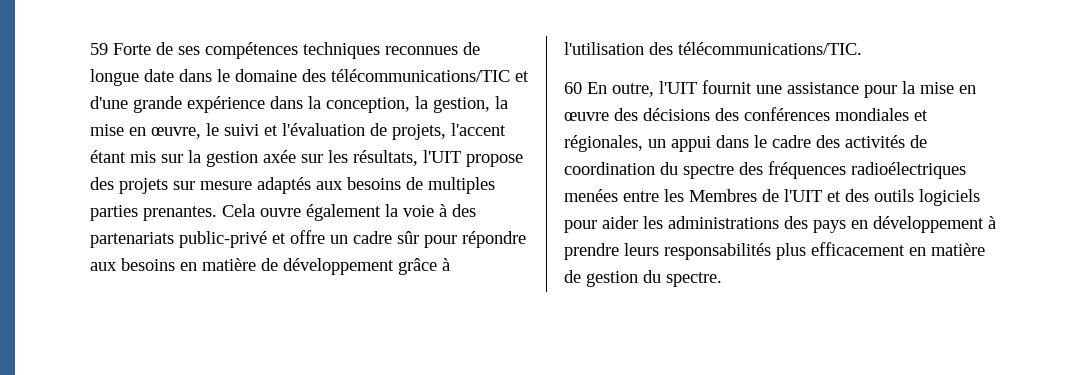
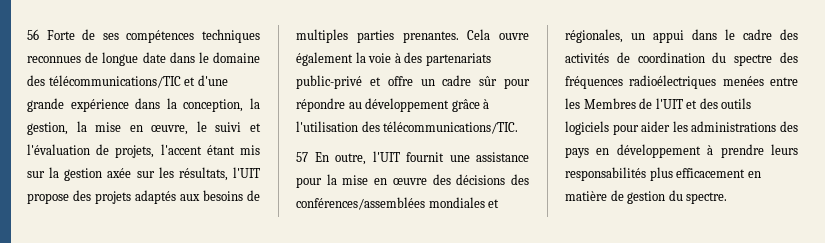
- 59 Forte de ses compétences techniques reconnues de longue date dans le domaine des télécommunications/TIC et d'une grande expérience dans la conception, la gestion, la mise en œuvre, le suivi et l'évaluation de projets, l'accent étant mis sur la gestion axée sur les résultats, l'UIT propose des projets sur mesure adaptés aux besoins de multiples parties prenantes.
+ 56 Forte de ses compétences techniques reconnues de longue date dans le domaine des télécommunications/TIC et d'une grande expérience dans la conception, la gestion, la mise en œuvre, le suivi et l'évaluation de projets, l'accent étant mis sur la gestion axée sur les résultats, l'UIT propose des projets adaptés aux besoins de multiples parties prenantes.
- Cela ouvre également la voie à des partenariats public-privé et offre un cadre sûr pour répondre aux besoins en matière de développement grâce à l'utilisation des télécommunications/TIC.
+ Cela ouvre également la voie à des partenariats public-privé et offre un cadre sûr pour répondre au développement grâce à l'utilisation des télécommunications/TIC.
- 60 En outre, l'UIT fournit une assistance pour la mise en œuvre des décisions des conférences mondiales et régionales, un appui dans le cadre des activités de coordination du spectre des fréquences radioélectriques menées entre les Membres de l'UIT et des outils logiciels pour aider les administrations des pays en développement à prendre leurs responsabilités plus efficacement en matière de gestion du spectre.
+ 57 En outre, l'UIT fournit une assistance pour la mise en œuvre des décisions des conférences/assemblées mondiales et régionales, un appui dans le cadre des activités de coordination du spectre des fréquences radioélectriques menées entre les Membres de l'UIT et des outils logiciels pour aider les administrations des pays en développement à prendre leurs responsabilités plus efficacement en matière de gestion du spectre.

